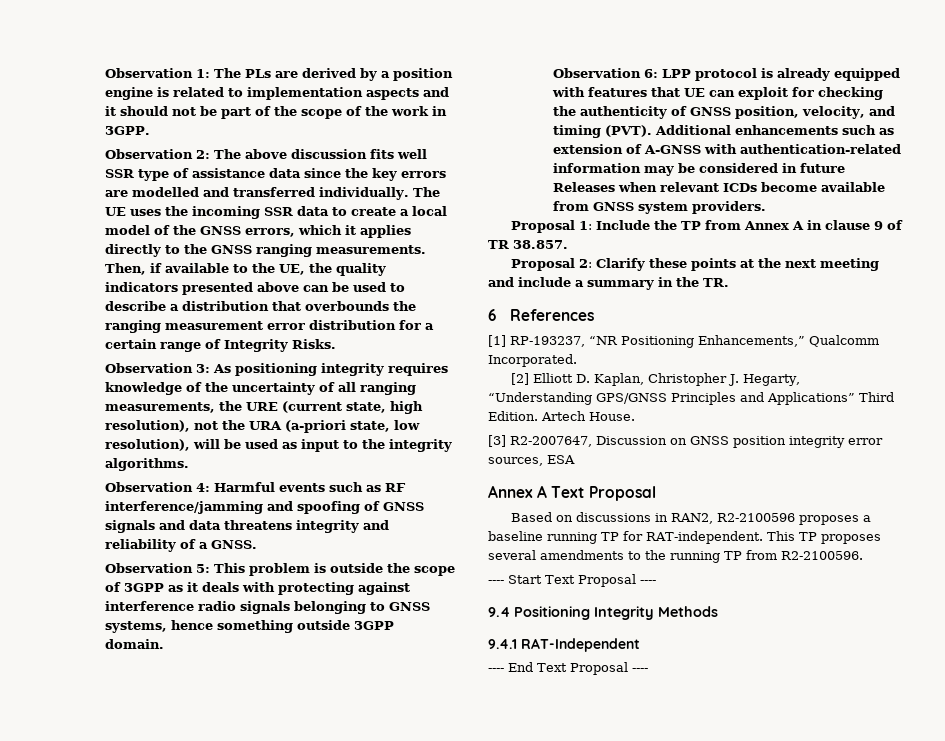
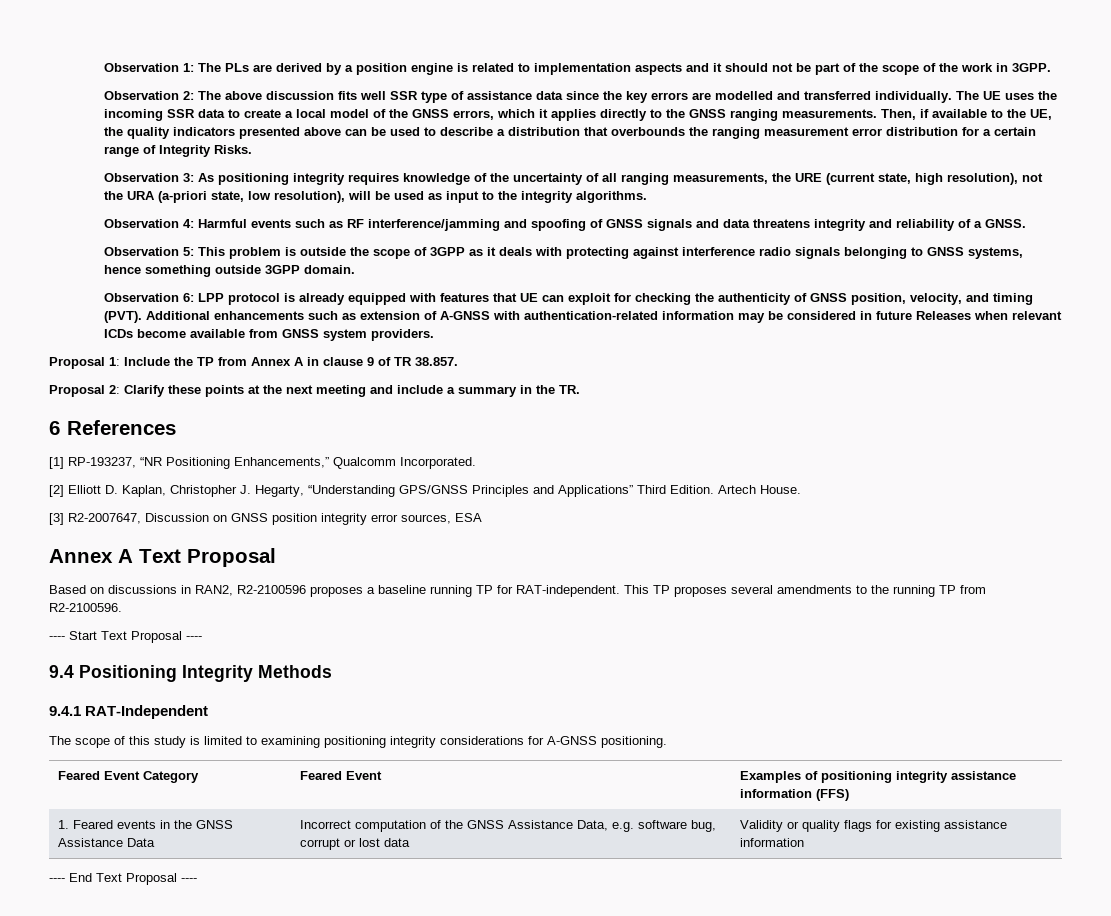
+ The scope of this study is limited to examining positioning integrity considerations for A-GNSS positioning.
+ Feared Event Category | Feared Event | Examples of positioning integrity assistance information (FFS)
+ 1. Feared events in the GNSS Assistance Data | Incorrect computation of the GNSS Assistance Data, e.g. software bug, corrupt or lost data | Validity or quality flags for existing assistance information

